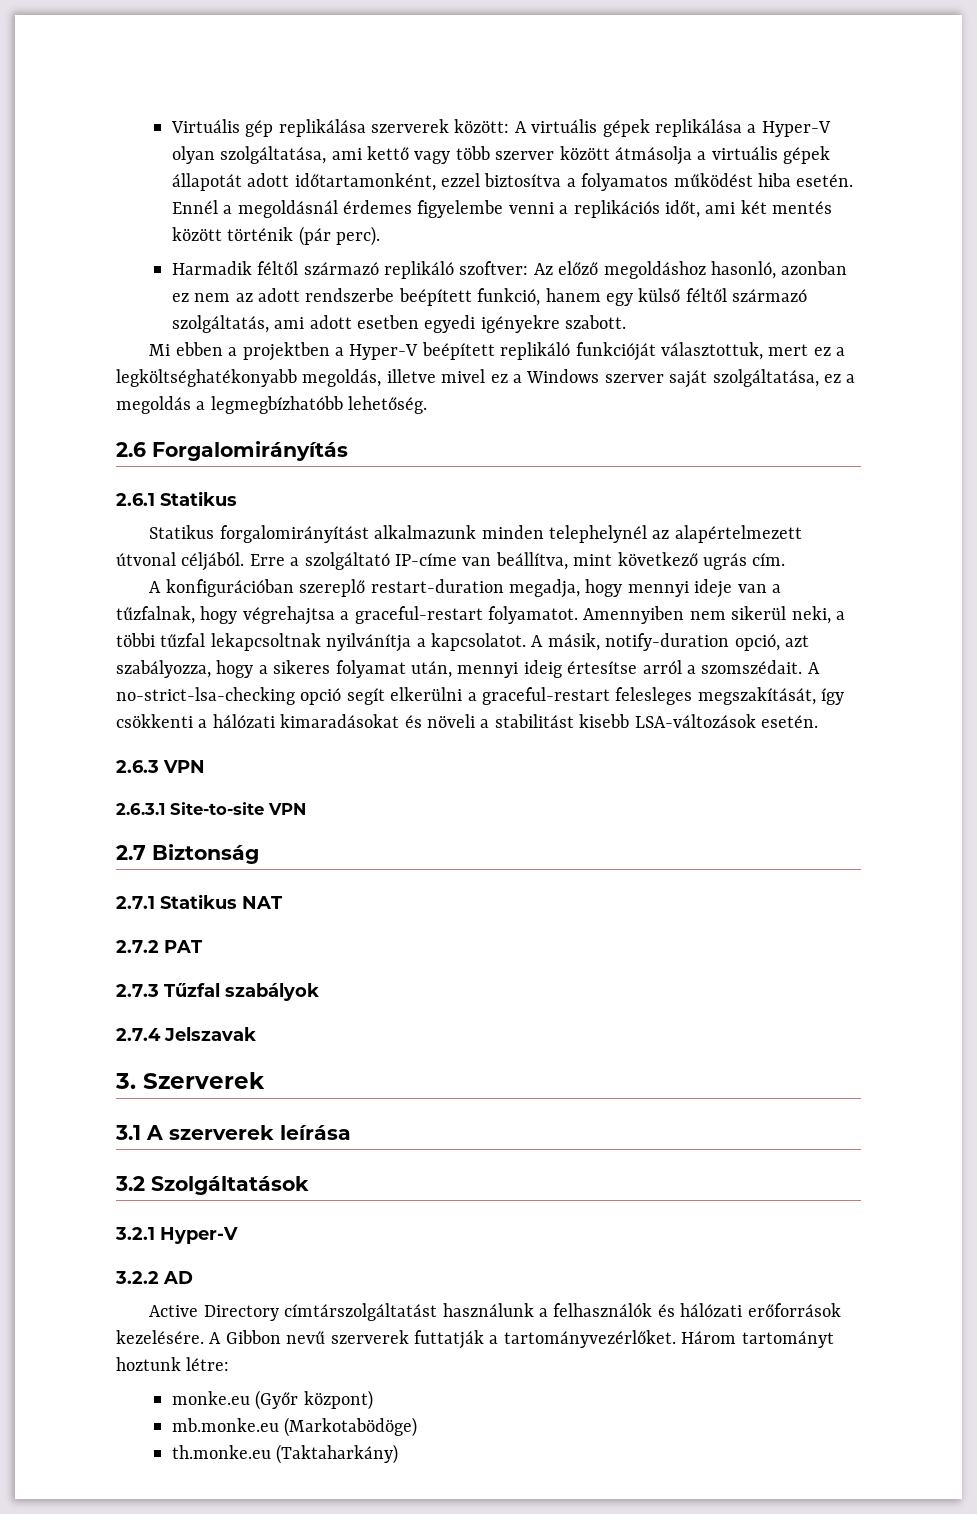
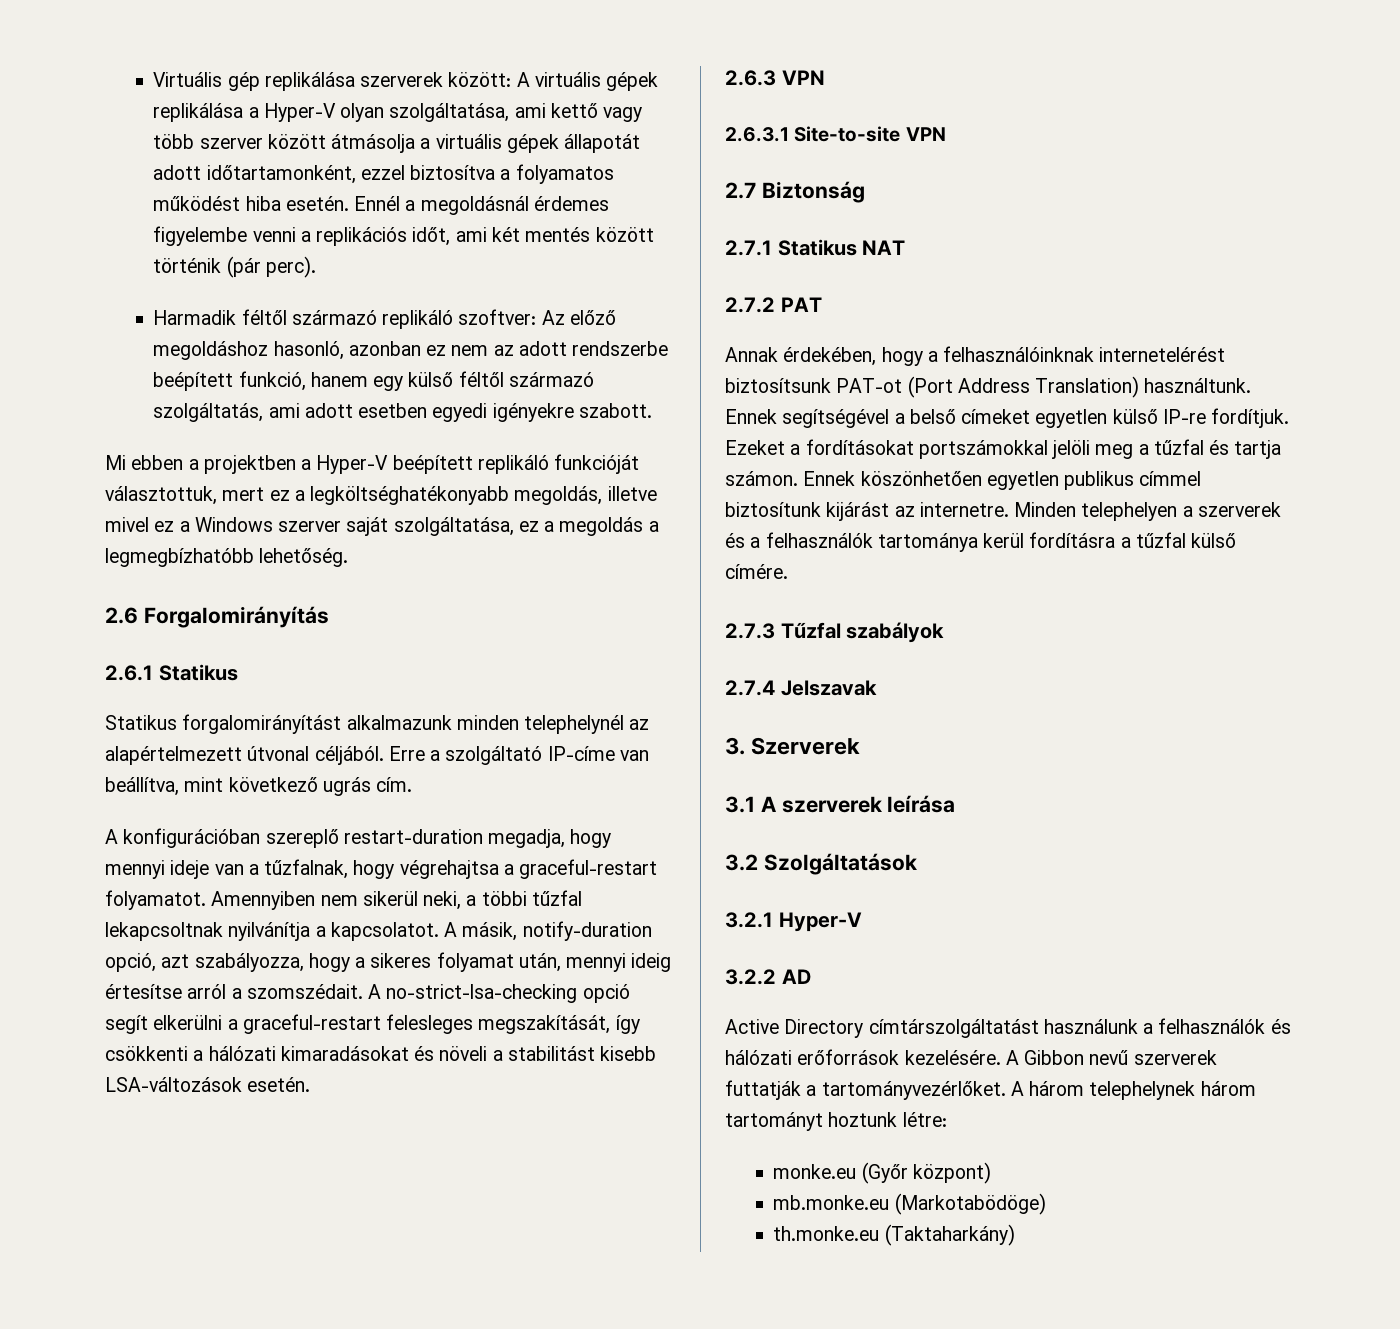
+ Annak érdekében, hogy a felhasználóinknak internetelérést biztosítsunk PAT-ot (Port Address Translation) használtunk. Ennek segítségével a belső címeket egyetlen külső IP-re fordítjuk. Ezeket a fordításokat portszámokkal jelöli meg a tűzfal és tartja számon. Ennek köszönhetően egyetlen publikus címmel biztosítunk kijárást az internetre. Minden telephelyen a szerverek és a felhasználók tartománya kerül fordításra a tűzfal külső címére.
- Három tartományt hoztunk létre:
+ A három telephelynek három tartományt hoztunk létre:

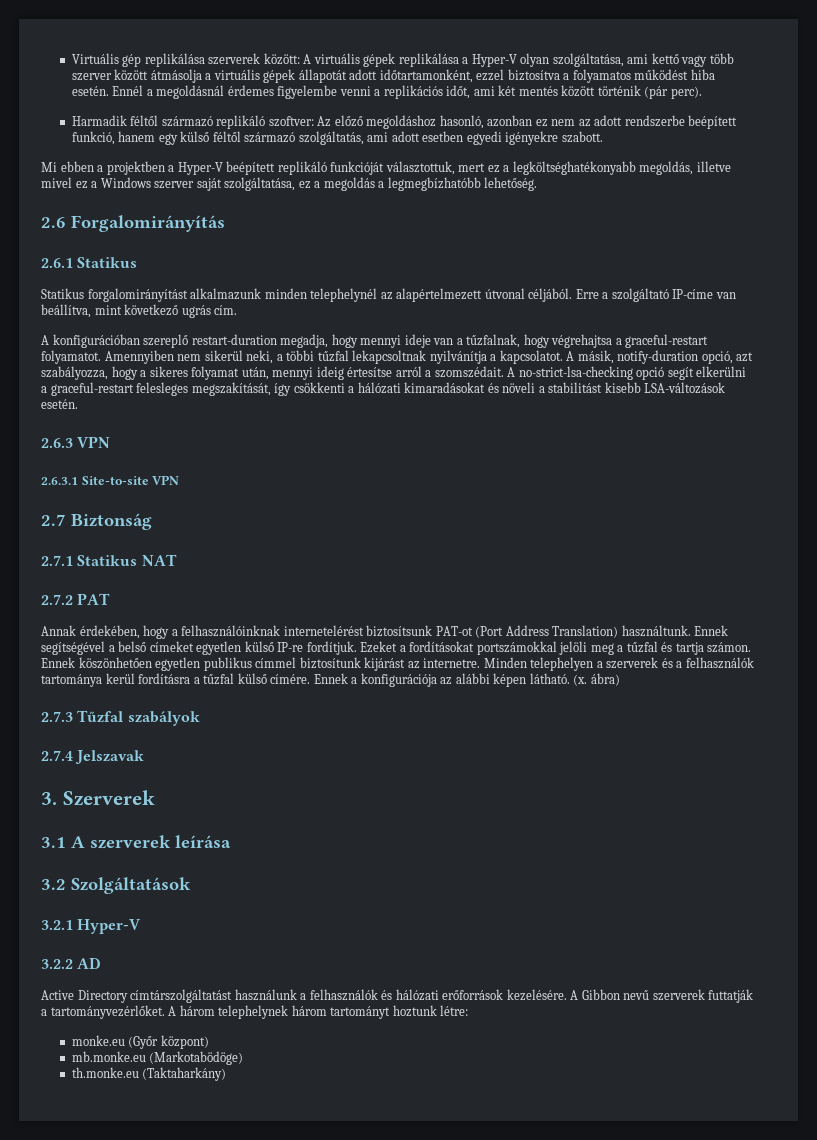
+ Ennek a konfigurációja az alábbi képen látható. (x. ábra)

